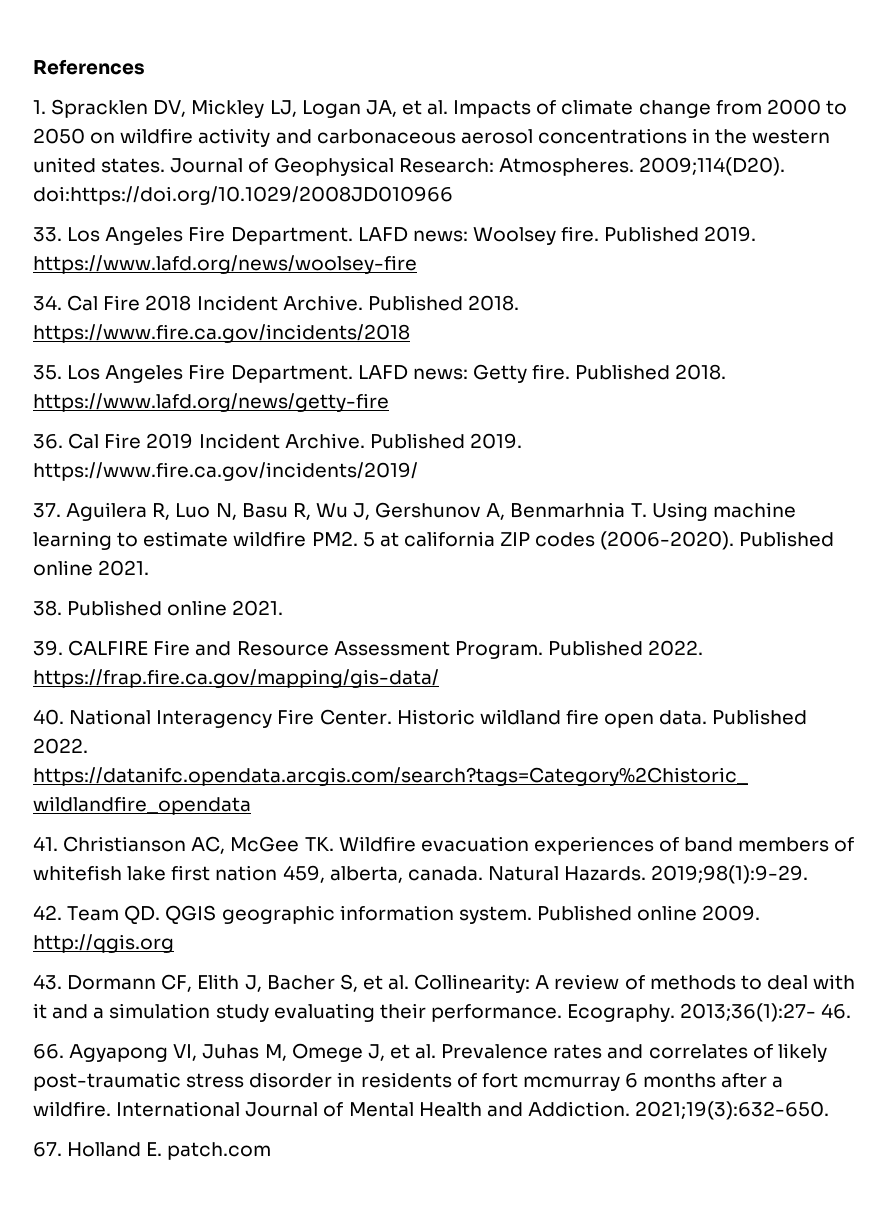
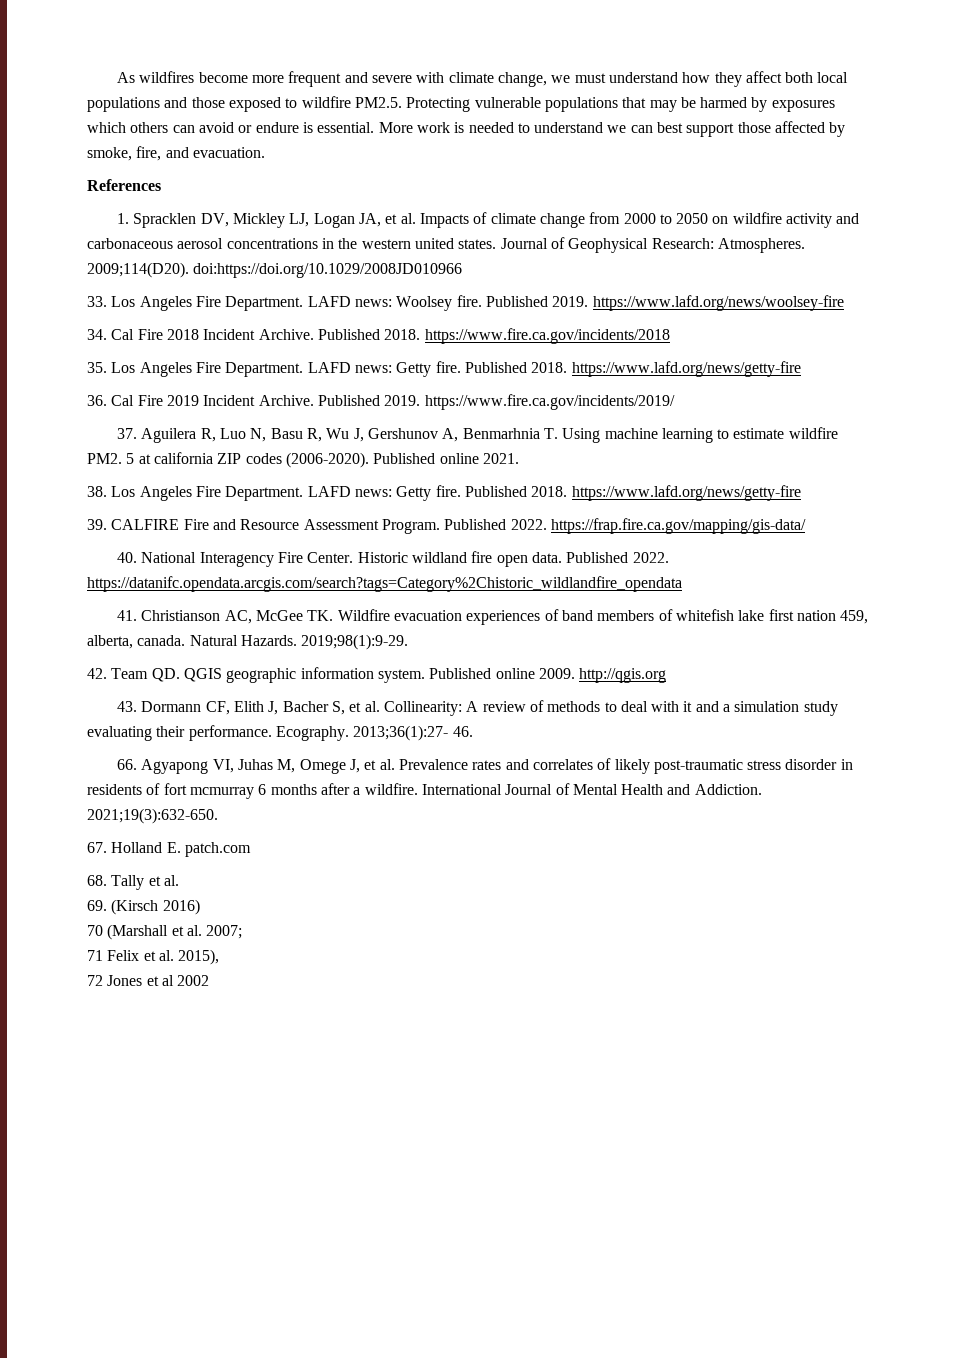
+ As wildfires become more frequent and severe with climate change, we must understand how they affect both local populations and those exposed to wildfire PM2.5. Protecting vulnerable populations that may be harmed by exposures which others can avoid or endure is essential. More work is needed to understand we can best support those affected by smoke, fire, and evacuation.
- 38. Published online 2021.
+ 38. Los Angeles Fire Department. LAFD news: Getty fire. Published 2018. https://www.lafd.org/news/getty-fire
+ 68. Tally et al.
+ 69. (Kirsch 2016)
+ 70 (Marshall et al. 2007;
+ 71 Felix et al. 2015),
+ 72 Jones et al 2002

